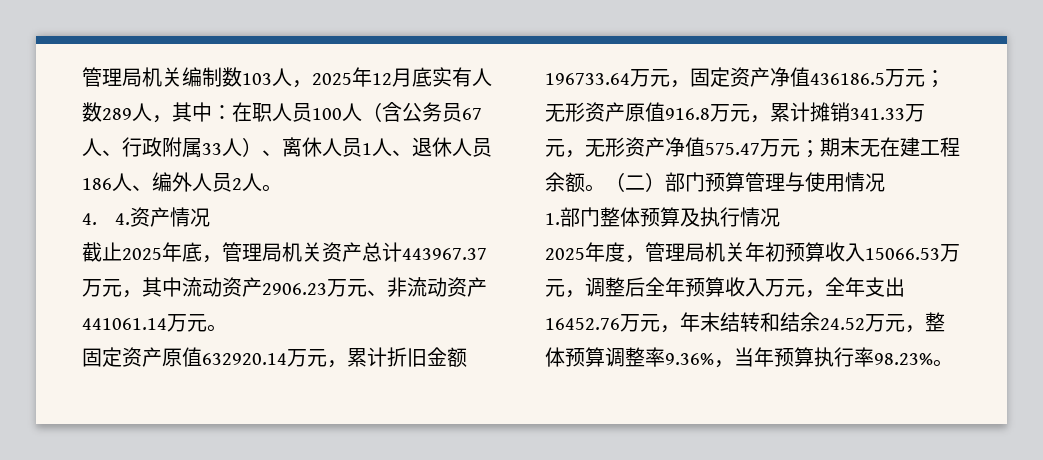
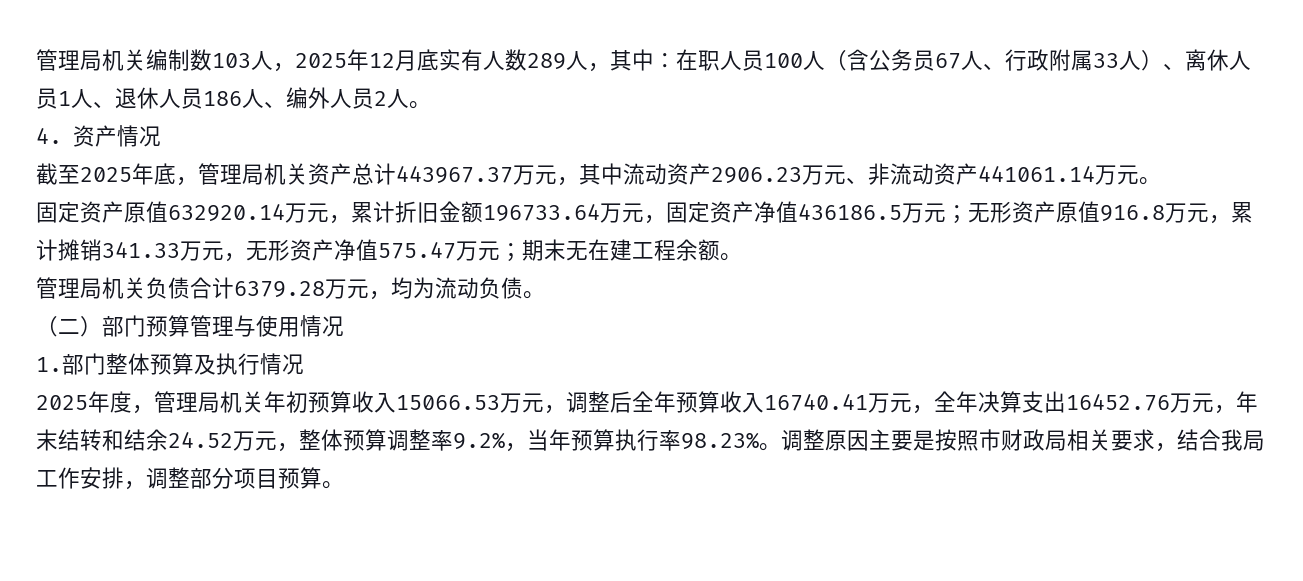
- 4. 4.资产情况
+ 4.资产情况
- 截止2025年底，管理局机关资产总计443967.37万元，其中流动资产2906.23万元、非流动资产441061.14万元。
+ 截至2025年底，管理局机关资产总计443967.37万元，其中流动资产2906.23万元、非流动资产441061.14万元。
- 固定资产原值632920.14万元，累计折旧金额196733.64万元，固定资产净值436186.5万元；无形资产原值916.8万元，累计摊销341.33万元，无形资产净值575.47万元；期末无在建工程余额。（二）部门预算管理与使用情况
+ 固定资产原值632920.14万元，累计折旧金额196733.64万元，固定资产净值436186.5万元；无形资产原值916.8万元，累计摊销341.33万元，无形资产净值575.47万元；期末无在建工程余额。
+ 管理局机关负债合计6379.28万元，均为流动负债。
+ （二）部门预算管理与使用情况
- 2025年度，管理局机关年初预算收入15066.53万元，调整后全年预算收入万元，全年支出16452.76万元，年末结转和结余24.52万元，整体预算调整率9.36%，当年预算执行率98.23%。
+ 2025年度，管理局机关年初预算收入15066.53万元，调整后全年预算收入16740.41万元，全年决算支出16452.76万元，年末结转和结余24.52万元，整体预算调整率9.2%，当年预算执行率98.23%。
+ 调整原因主要是按照市财政局相关要求，结合我局工作安排，调整部分项目预算。

